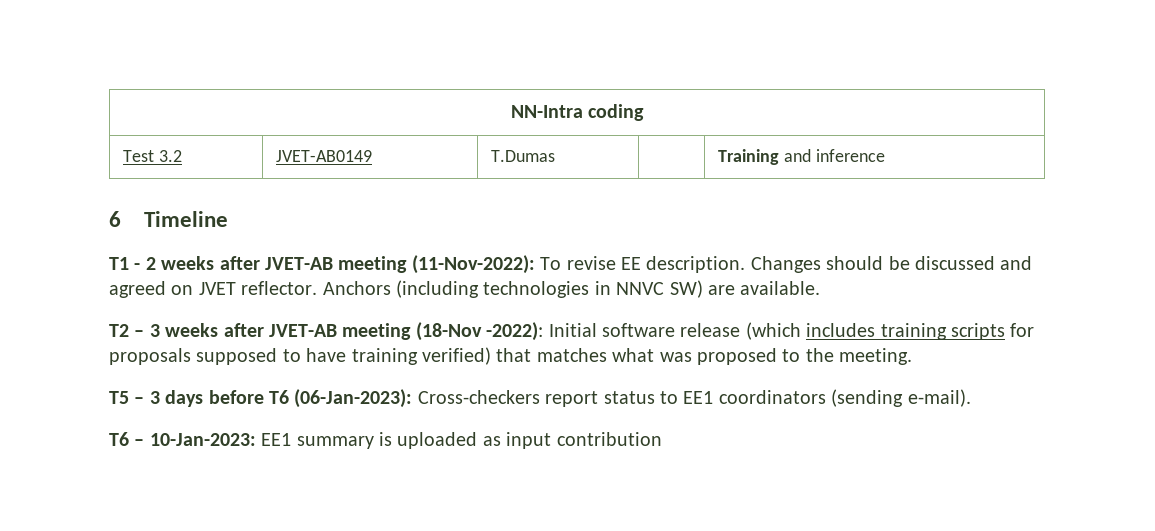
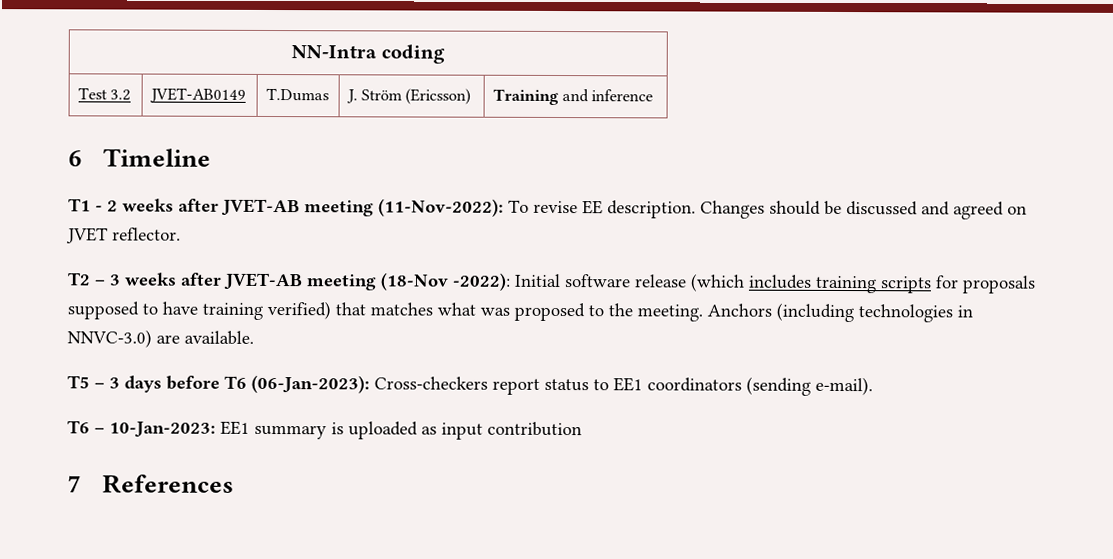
- Test 3.2 | JVET-AB0149 | T.Dumas | | Training and inference
+ Test 3.2 | JVET-AB0149 | T.Dumas | J. Ström (Ericsson) | Training and inference
- Anchors (including technologies in NNVC SW) are available.
+ Anchors (including technologies in NNVC-3.0) are available.
+ 7 References

